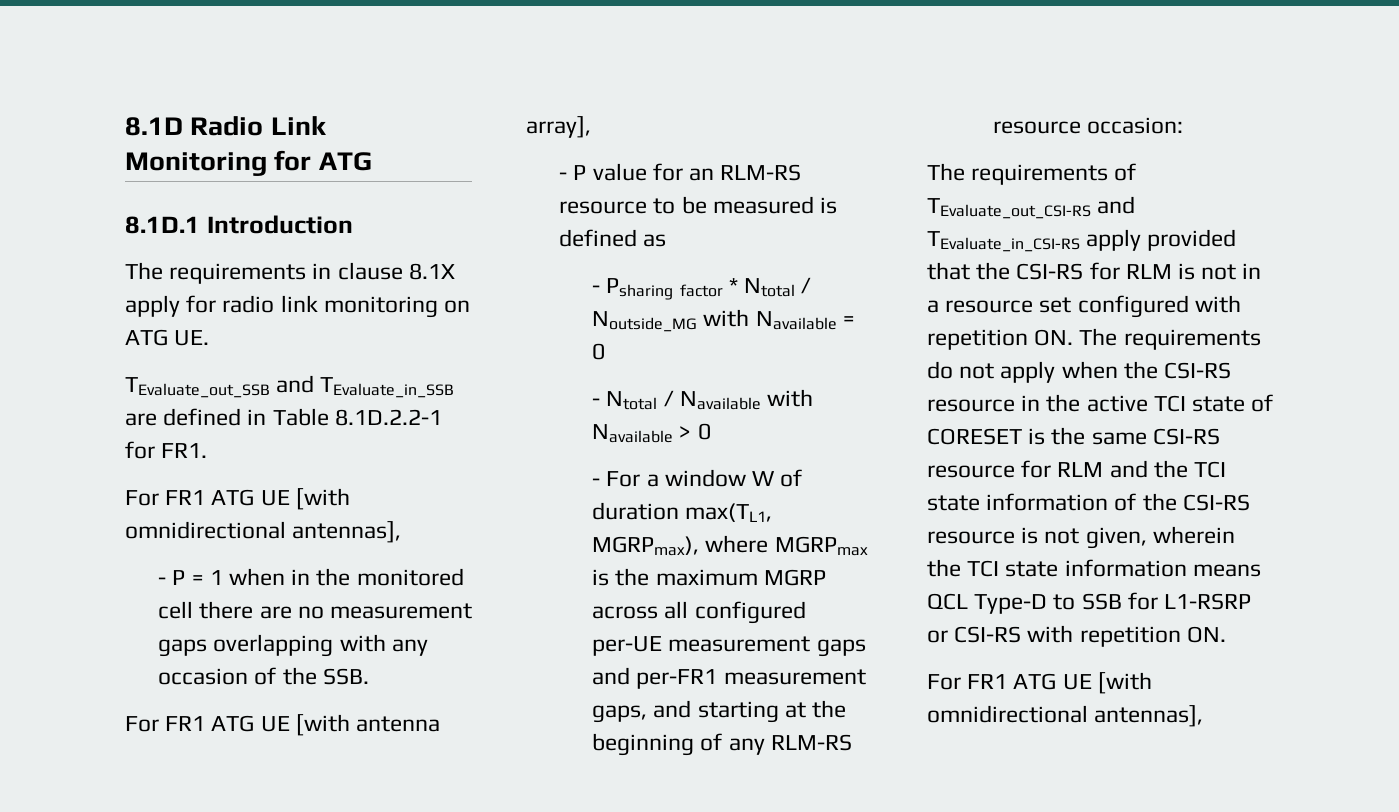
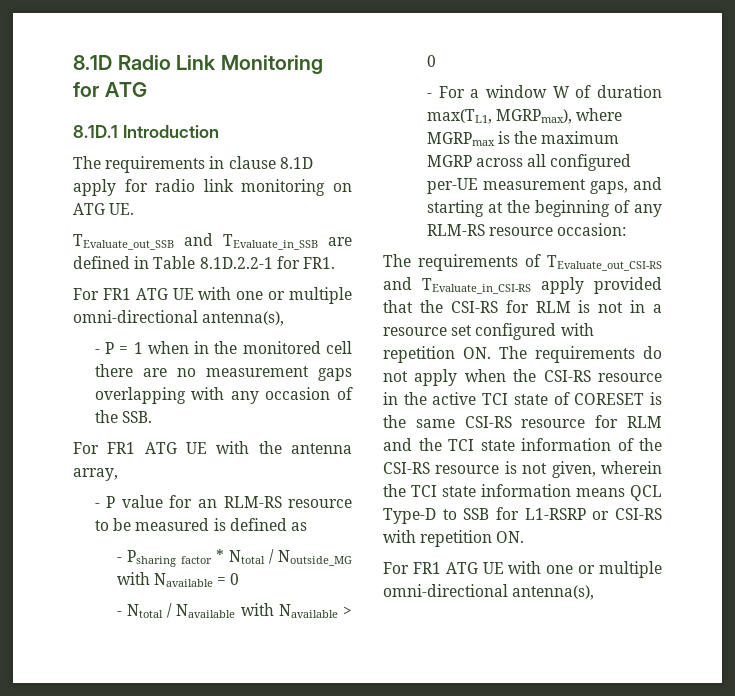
- The requirements in clause 8.1X apply for radio link monitoring on ATG UE.
+ The requirements in clause 8.1D apply for radio link monitoring on ATG UE.
  TEvaluate_out_SSB and TEvaluate_in_SSB are defined in Table 8.1D.2.2-1 for FR1.
- For FR1 ATG UE [with omnidirectional antennas],
+ For FR1 ATG UE with one or multiple omni-directional antenna(s),
- For FR1 ATG UE [with antenna array],
+ For FR1 ATG UE with the antenna array,
- - For a window W of duration max(TL1, MGRPmax), where MGRPmax is the maximum MGRP across all configured per-UE measurement gaps and per-FR1 measurement gaps, and starting at the beginning of any RLM-RS resource occasion:
+ - For a window W of duration max(TL1, MGRPmax), where MGRPmax is the maximum MGRP across all configured per-UE measurement gaps, and starting at the beginning of any RLM-RS resource occasion:
  The requirements of TEvaluate_out_CSI-RS and TEvaluate_in_CSI-RS apply provided that the CSI-RS for RLM is not in a resource set configured with repetition ON. The requirements do not apply when the CSI-RS resource in the active TCI state of CORESET is the same CSI-RS resource for RLM and the TCI state information of the CSI-RS resource is not given, wherein the TCI state information means QCL Type-D to SSB for L1-RSRP or CSI-RS with repetition ON.
- For FR1 ATG UE [with omnidirectional antennas],
+ For FR1 ATG UE with one or multiple omni-directional antenna(s),

